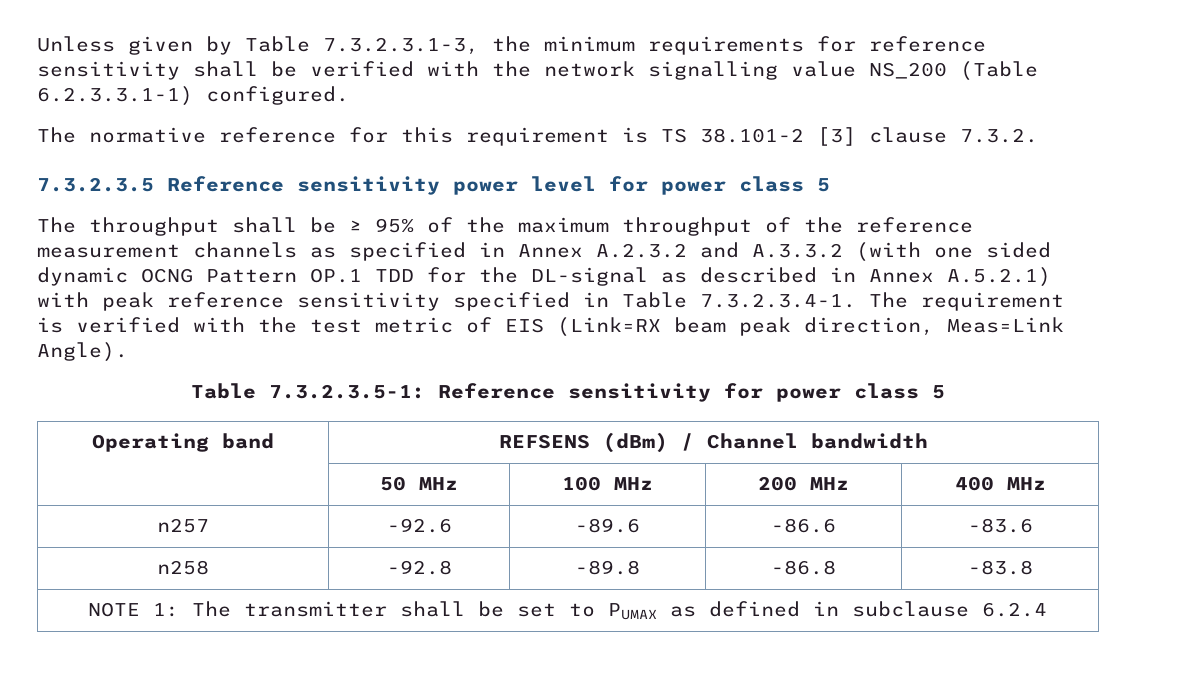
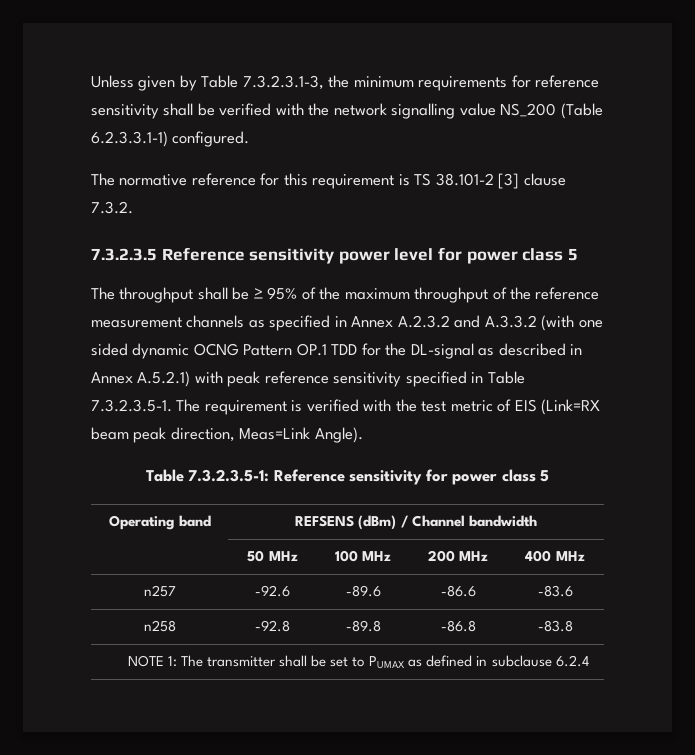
- The throughput shall be ≥ 95% of the maximum throughput of the reference measurement channels as specified in Annex A.2.3.2 and A.3.3.2 (with one sided dynamic OCNG Pattern OP.1 TDD for the DL-signal as described in Annex A.5.2.1) with peak reference sensitivity specified in Table 7.3.2.3.4-1. The requirement is verified with the test metric of EIS (Link=RX beam peak direction, Meas=Link Angle).
+ The throughput shall be ≥ 95% of the maximum throughput of the reference measurement channels as specified in Annex A.2.3.2 and A.3.3.2 (with one sided dynamic OCNG Pattern OP.1 TDD for the DL-signal as described in Annex A.5.2.1) with peak reference sensitivity specified in Table 7.3.2.3.5-1. The requirement is verified with the test metric of EIS (Link=RX beam peak direction, Meas=Link Angle).

